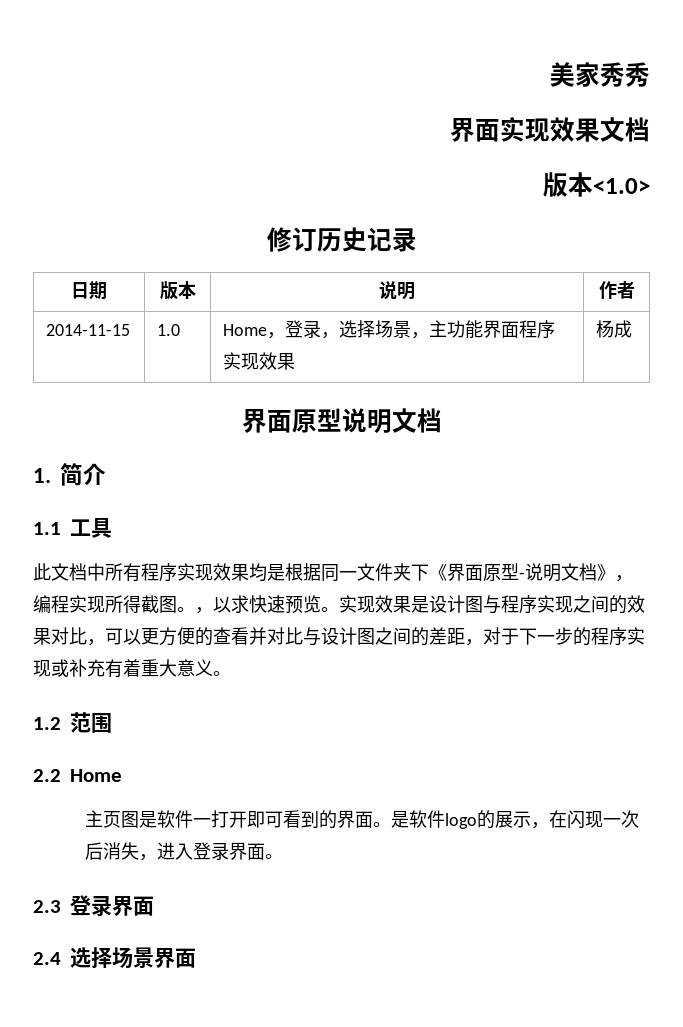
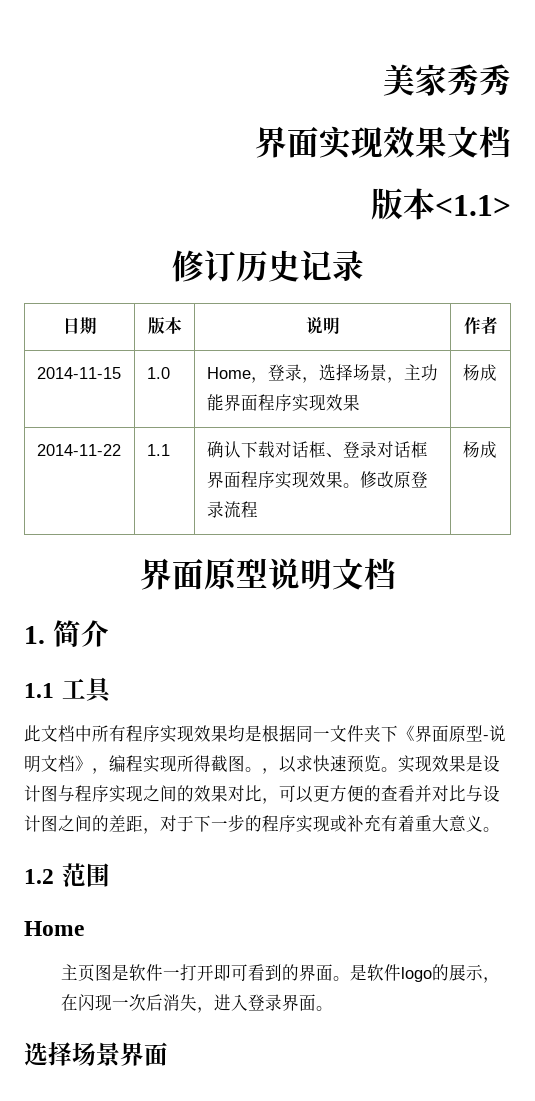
- 版本<1.0>
+ 版本<1.1>
+ 2014-11-22 | 1.1 | 确认下载对话框、登录对话框界面程序实现效果。修改原登录流程 | 杨成
  1.2范围
- 2.2 Home
+ Home
- 2.3登录界面
- 2.4选择场景界面
+ 选择场景界面

